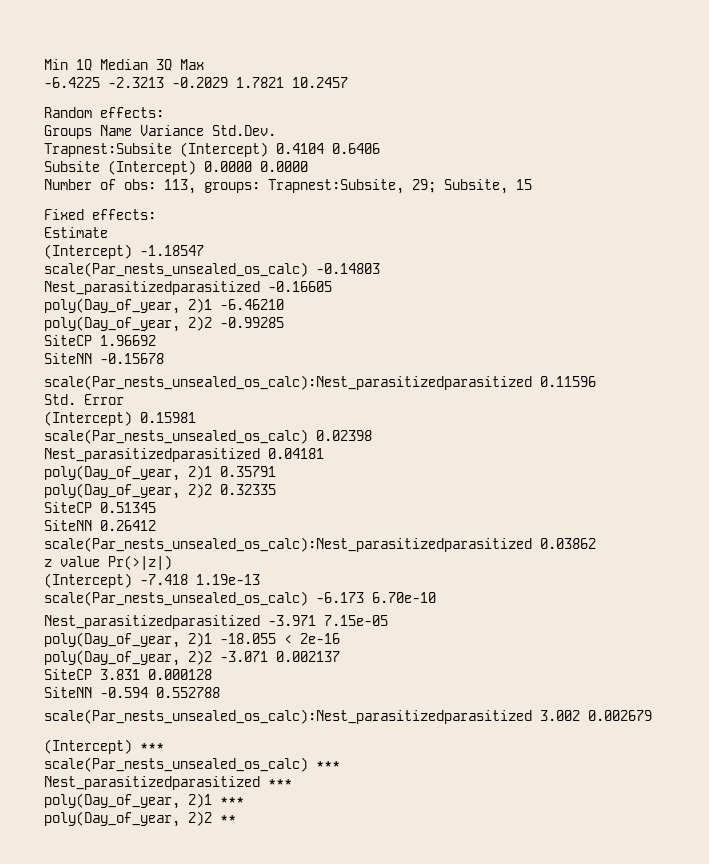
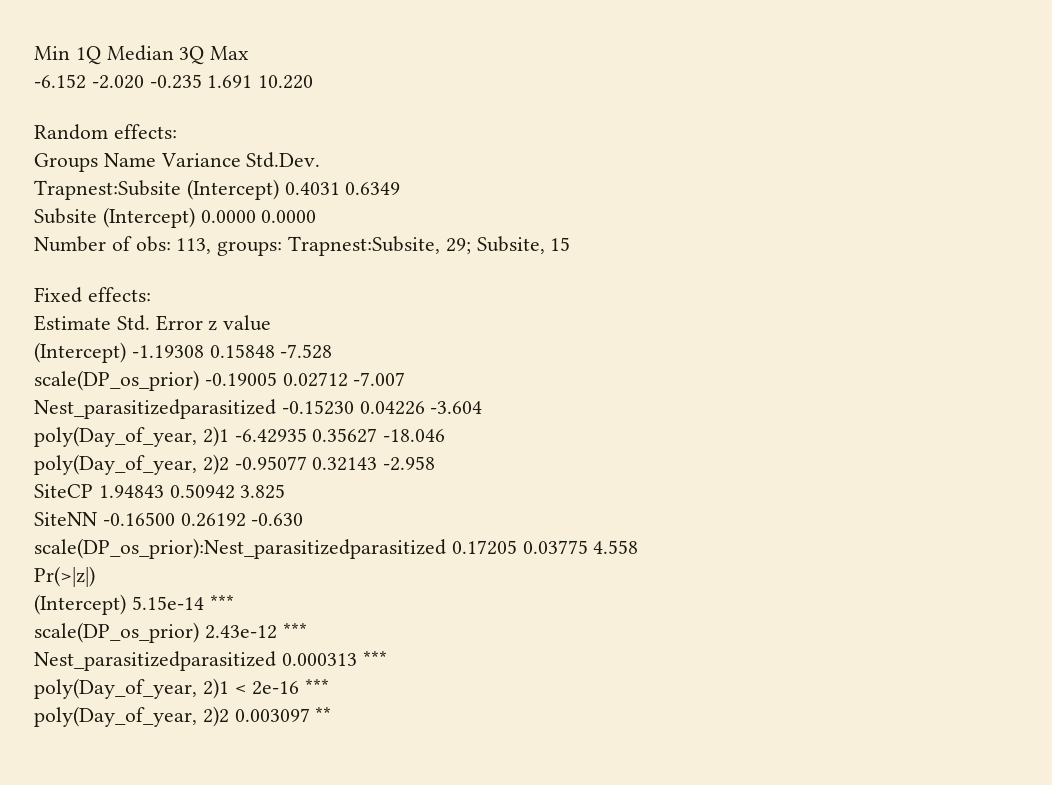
- -6.4225 -2.3213 -0.2029 1.7821 10.2457
+ -6.152 -2.020 -0.235 1.691 10.220
- Trapnest:Subsite (Intercept) 0.4104 0.6406
+ Trapnest:Subsite (Intercept) 0.4031 0.6349
- Estimate
- (Intercept) -1.18547
- scale(Par_nests_unsealed_os_calc) -0.14803
- Nest_parasitizedparasitized -0.16605
- poly(Day_of_year, 2)1 -6.46210
- poly(Day_of_year, 2)2 -0.99285
- SiteCP 1.96692
- SiteNN -0.15678
- scale(Par_nests_unsealed_os_calc):Nest_parasitizedparasitized 0.11596
- Std. Error
- (Intercept) 0.15981
- scale(Par_nests_unsealed_os_calc) 0.02398
- Nest_parasitizedparasitized 0.04181
- poly(Day_of_year, 2)1 0.35791
- poly(Day_of_year, 2)2 0.32335
- SiteCP 0.51345
- SiteNN 0.26412
- scale(Par_nests_unsealed_os_calc):Nest_parasitizedparasitized 0.03862
- z value Pr(>|z|)
- (Intercept) -7.418 1.19e-13
- scale(Par_nests_unsealed_os_calc) -6.173 6.70e-10
- Nest_parasitizedparasitized -3.971 7.15e-05
- poly(Day_of_year, 2)1 -18.055 < 2e-16
- poly(Day_of_year, 2)2 -3.071 0.002137
- SiteCP 3.831 0.000128
- SiteNN -0.594 0.552788
- scale(Par_nests_unsealed_os_calc):Nest_parasitizedparasitized 3.002 0.002679
- (Intercept) ***
- scale(Par_nests_unsealed_os_calc) ***
+ Estimate Std. Error z value
+ (Intercept) -1.19308 0.15848 -7.528
+ scale(DP_os_prior) -0.19005 0.02712 -7.007
+ Nest_parasitizedparasitized -0.15230 0.04226 -3.604
+ poly(Day_of_year, 2)1 -6.42935 0.35627 -18.046
+ poly(Day_of_year, 2)2 -0.95077 0.32143 -2.958
+ SiteCP 1.94843 0.50942 3.825
+ SiteNN -0.16500 0.26192 -0.630
+ scale(DP_os_prior):Nest_parasitizedparasitized 0.17205 0.03775 4.558
+ Pr(>|z|)
+ (Intercept) 5.15e-14 ***
+ scale(DP_os_prior) 2.43e-12 ***
- Nest_parasitizedparasitized ***
+ Nest_parasitizedparasitized 0.000313 ***
- poly(Day_of_year, 2)1 ***
+ poly(Day_of_year, 2)1 < 2e-16 ***
- poly(Day_of_year, 2)2 **
+ poly(Day_of_year, 2)2 0.003097 **

